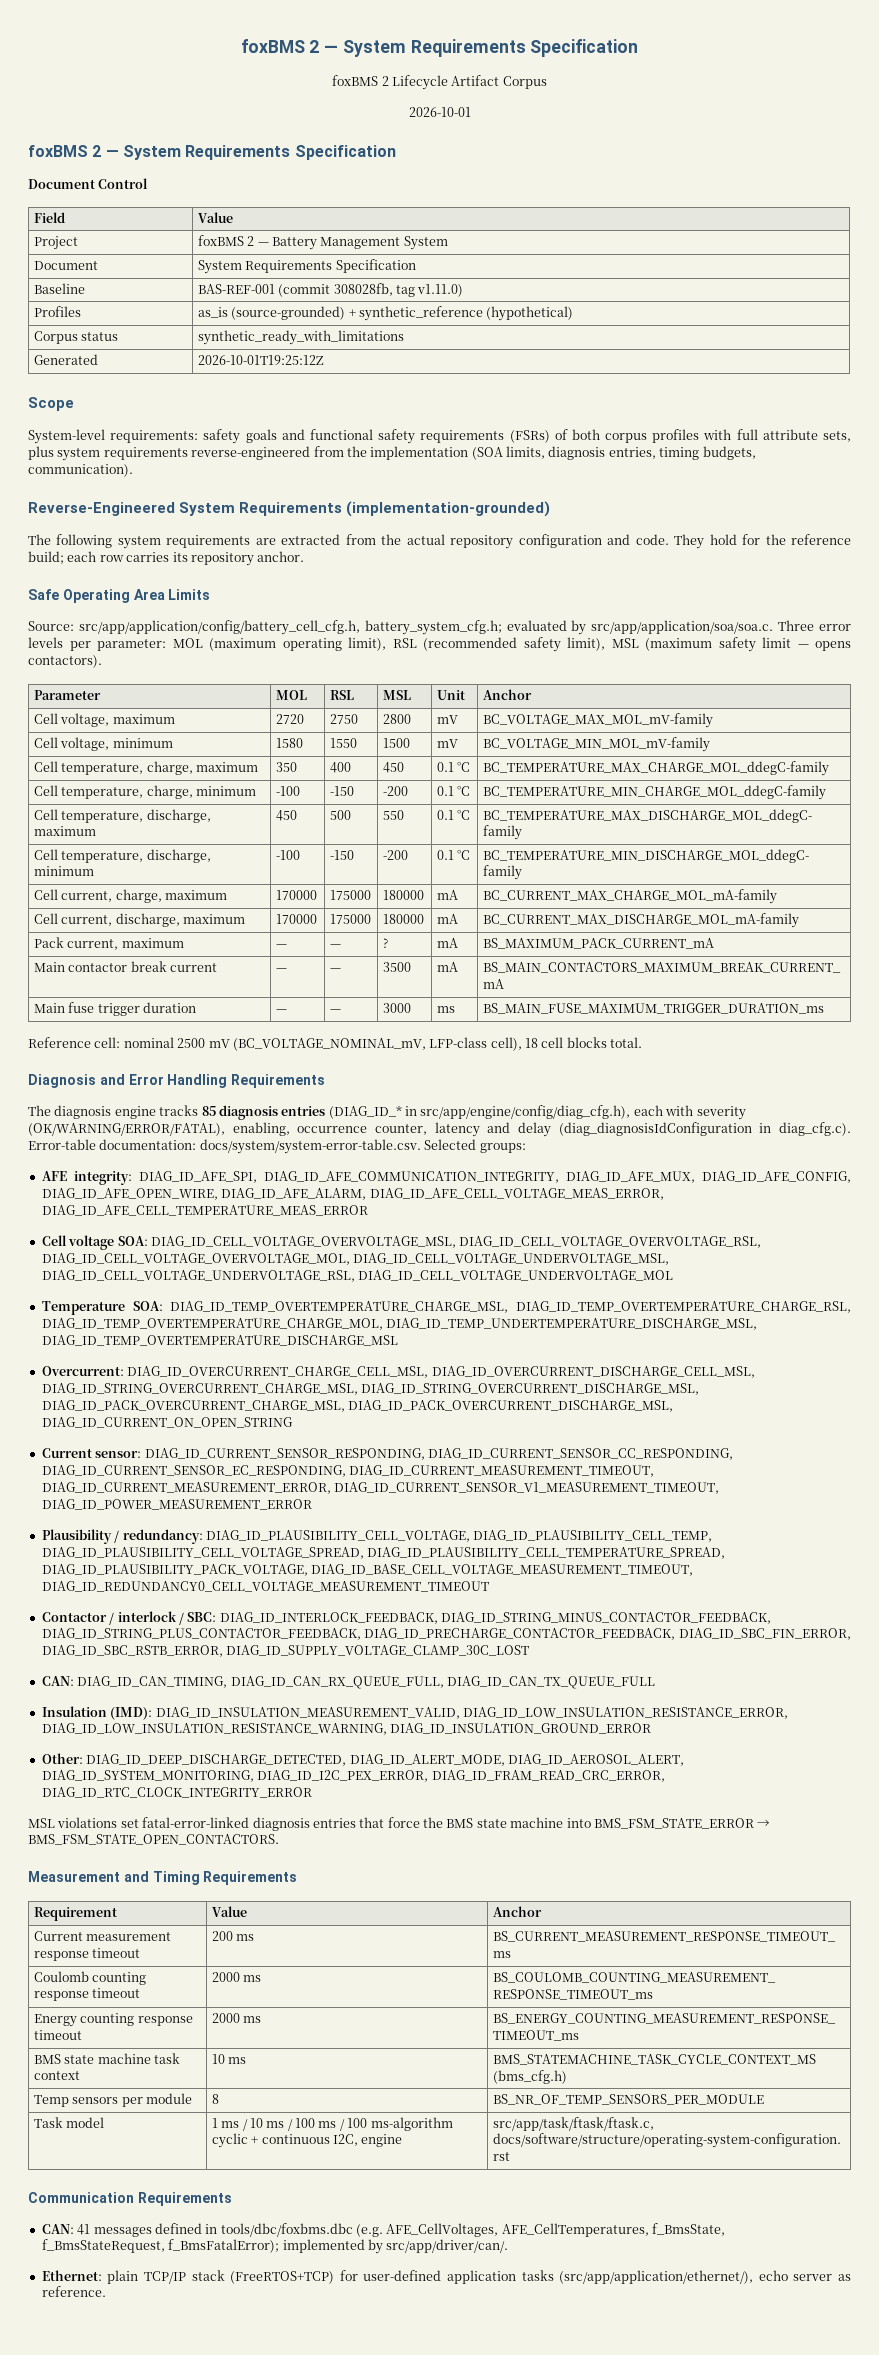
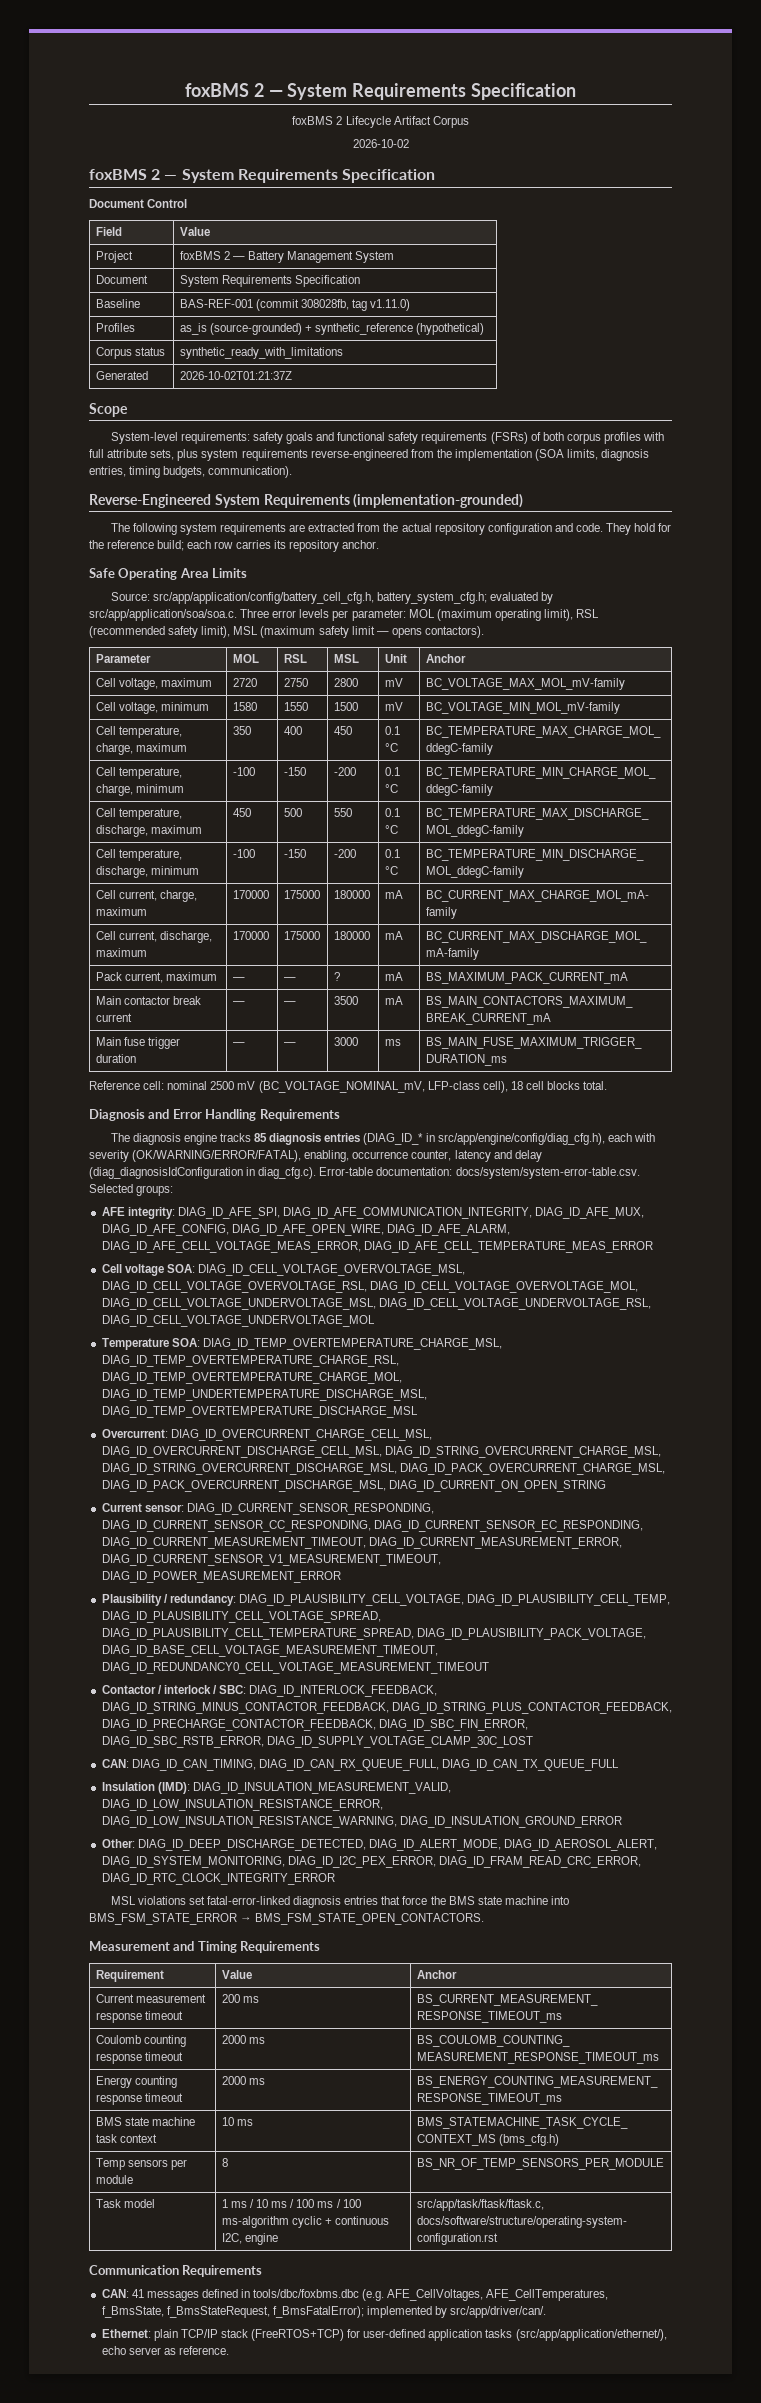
- 2026-10-01
+ 2026-10-02
- Generated | 2026-10-01T19:25:12Z
+ Generated | 2026-10-02T01:21:37Z

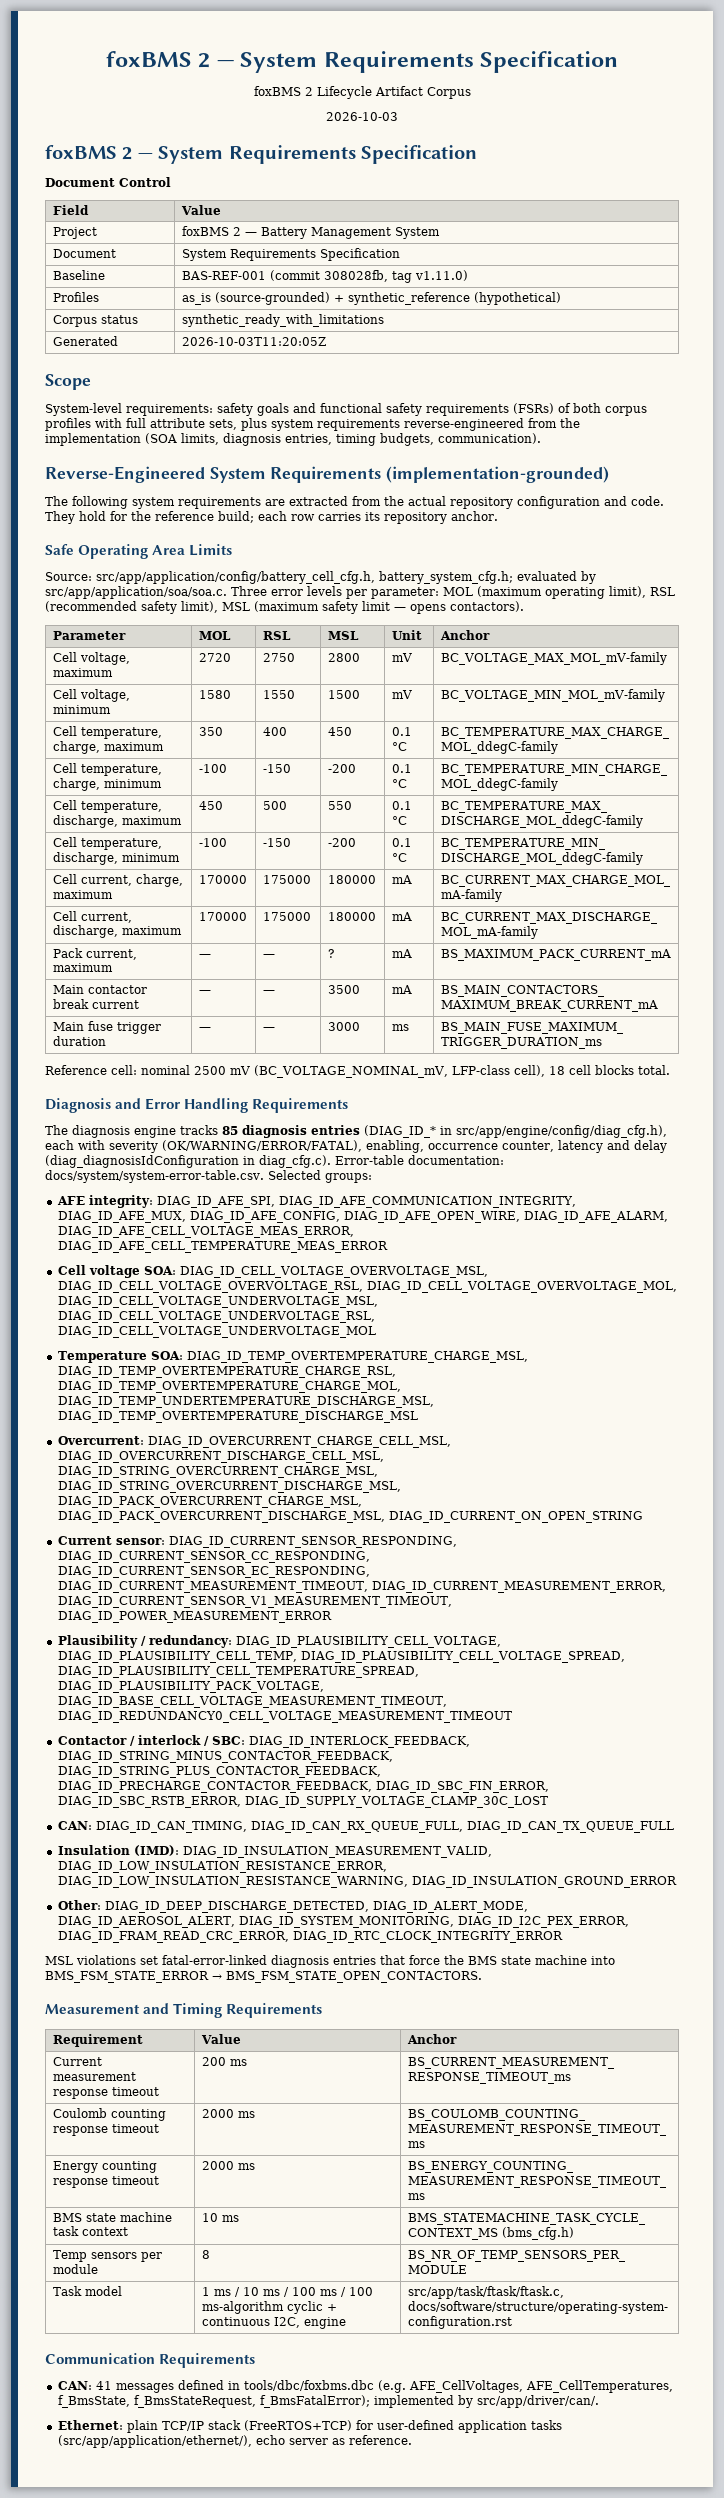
- 2026-10-02
+ 2026-10-03
- Generated | 2026-10-02T01:21:37Z
+ Generated | 2026-10-03T11:20:05Z

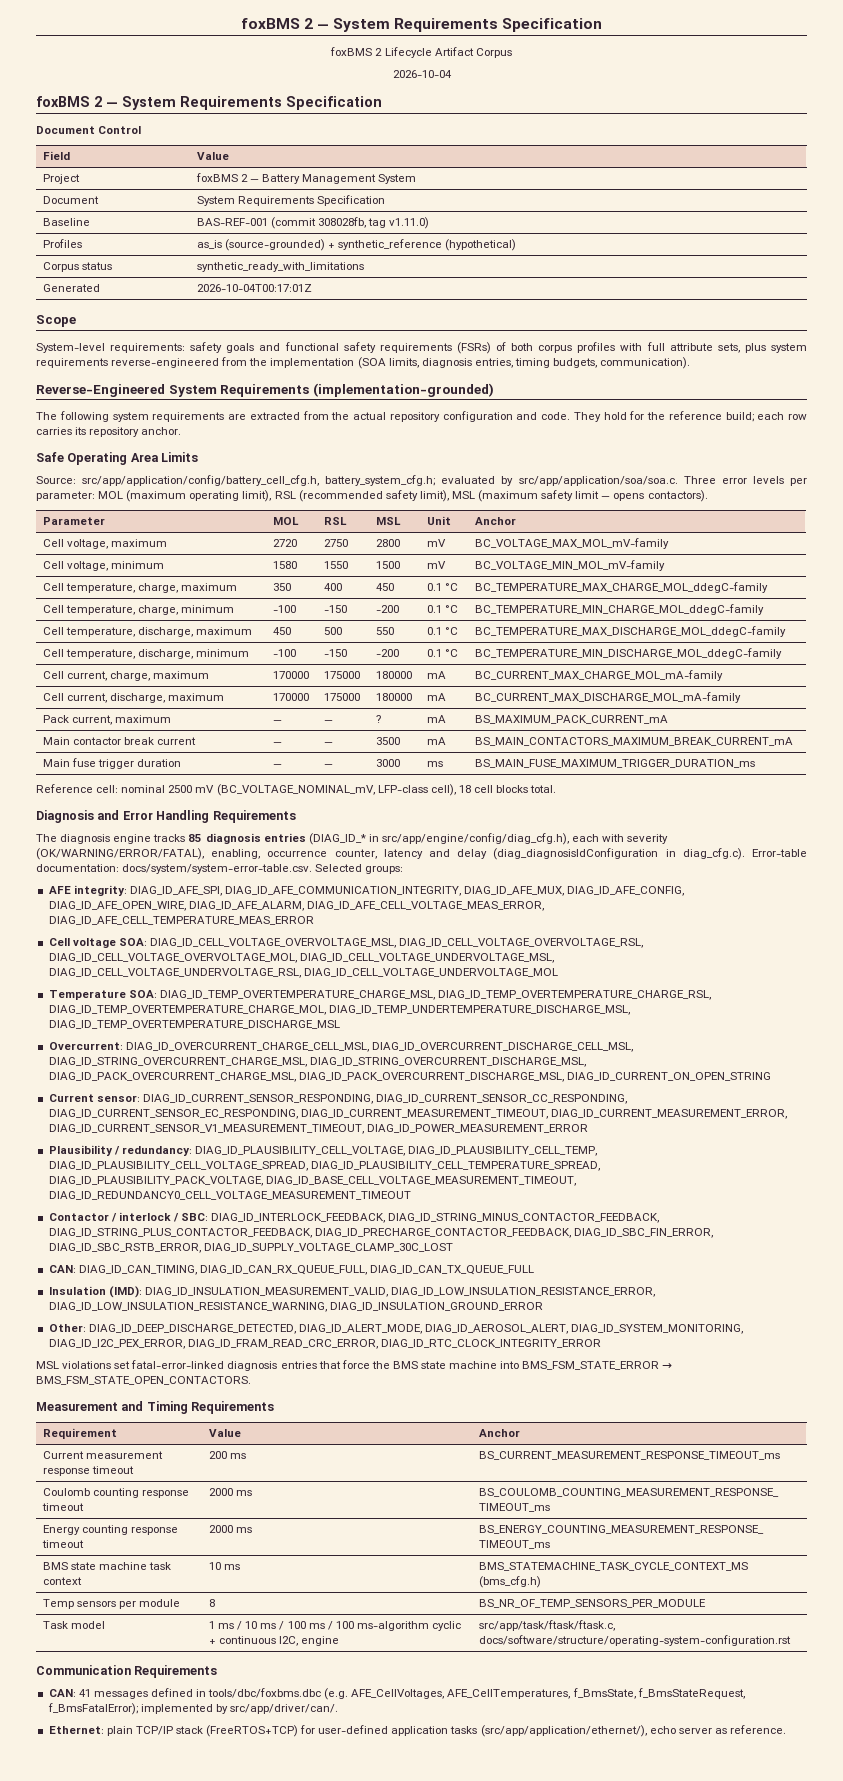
- 2026-10-03
+ 2026-10-04
- Generated | 2026-10-03T11:20:05Z
+ Generated | 2026-10-04T00:17:01Z

